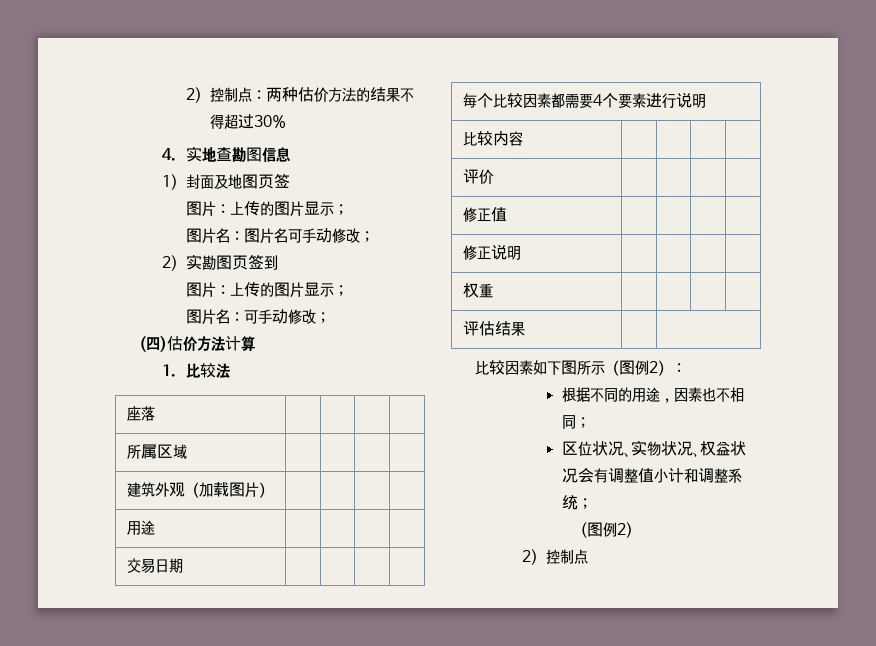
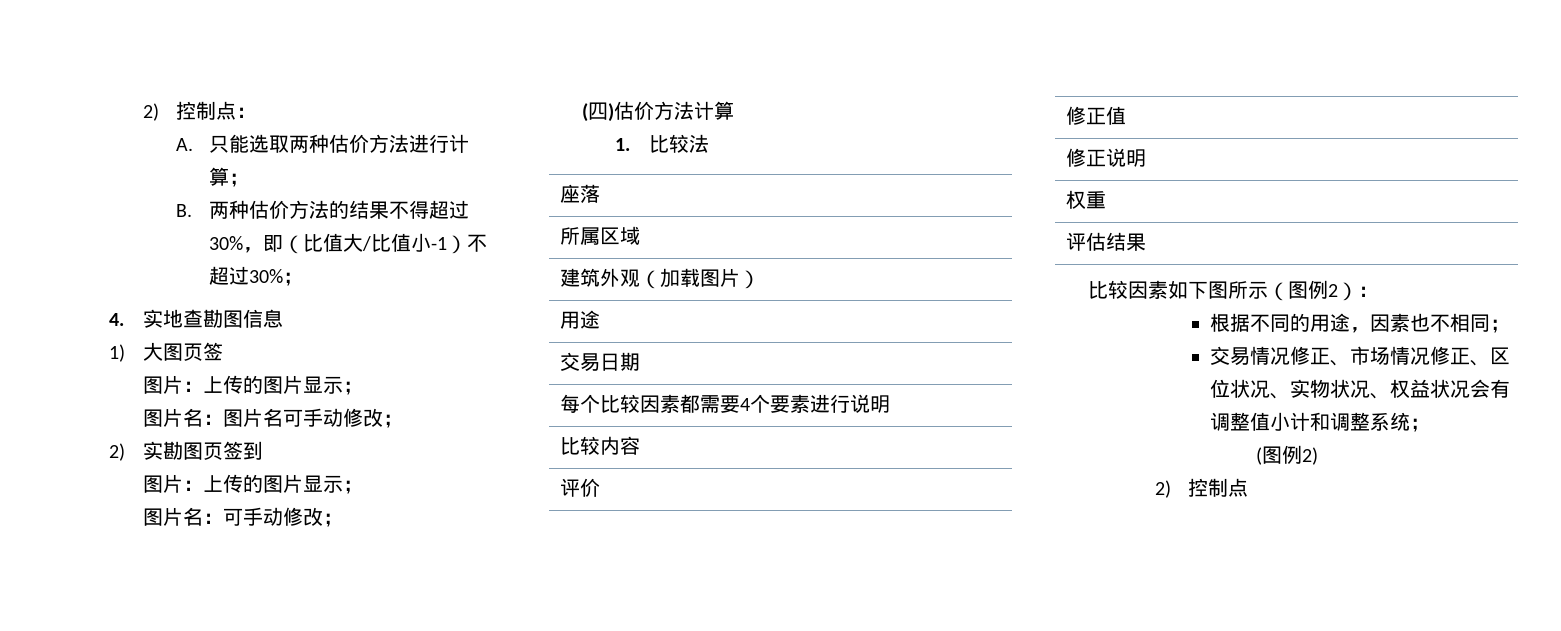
- 2)控制点：两种估价方法的结果不得超过30%
+ 2)控制点：
+ A.只能选取两种估价方法进行计算；
+ B.两种估价方法的结果不得超过30%，即（比值大/比值小-1）不超过30%；
- 1)封面及地图页签
+ 1)大图页签
- 区位状况、实物状况、权益状况会有调整值小计和调整系统；
+ 交易情况修正、市场情况修正、区位状况、实物状况、权益状况会有调整值小计和调整系统；

